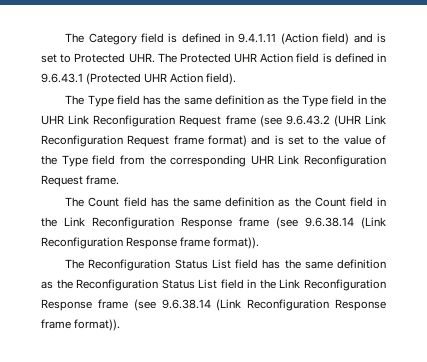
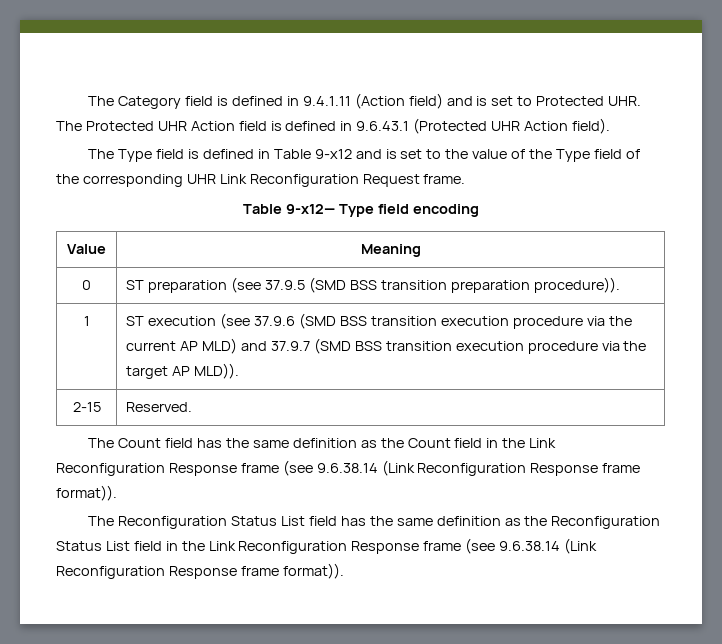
- The Type field has the same definition as the Type field in the UHR Link Reconfiguration Request frame (see 9.6.43.2 (UHR Link Reconfiguration Request frame format) and is set to the value of the Type field from the corresponding UHR Link Reconfiguration Request frame.
+ The Type field is defined in Table 9-x12 and is set to the value of the Type field of the corresponding UHR Link Reconfiguration Request frame.
+ Table 9-x12— Type field encoding
+ Value | Meaning
+ 0 | ST preparation (see 37.9.5 (SMD BSS transition preparation procedure)).
+ 1 | ST execution (see 37.9.6 (SMD BSS transition execution procedure via the current AP MLD) and 37.9.7 (SMD BSS transition execution procedure via the target AP MLD)).
+ 2-15 | Reserved.

